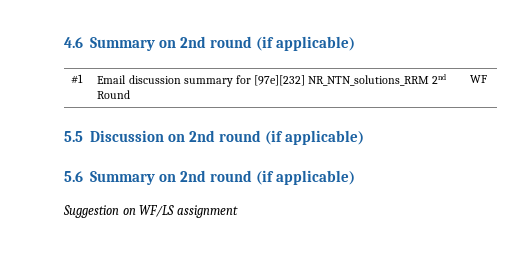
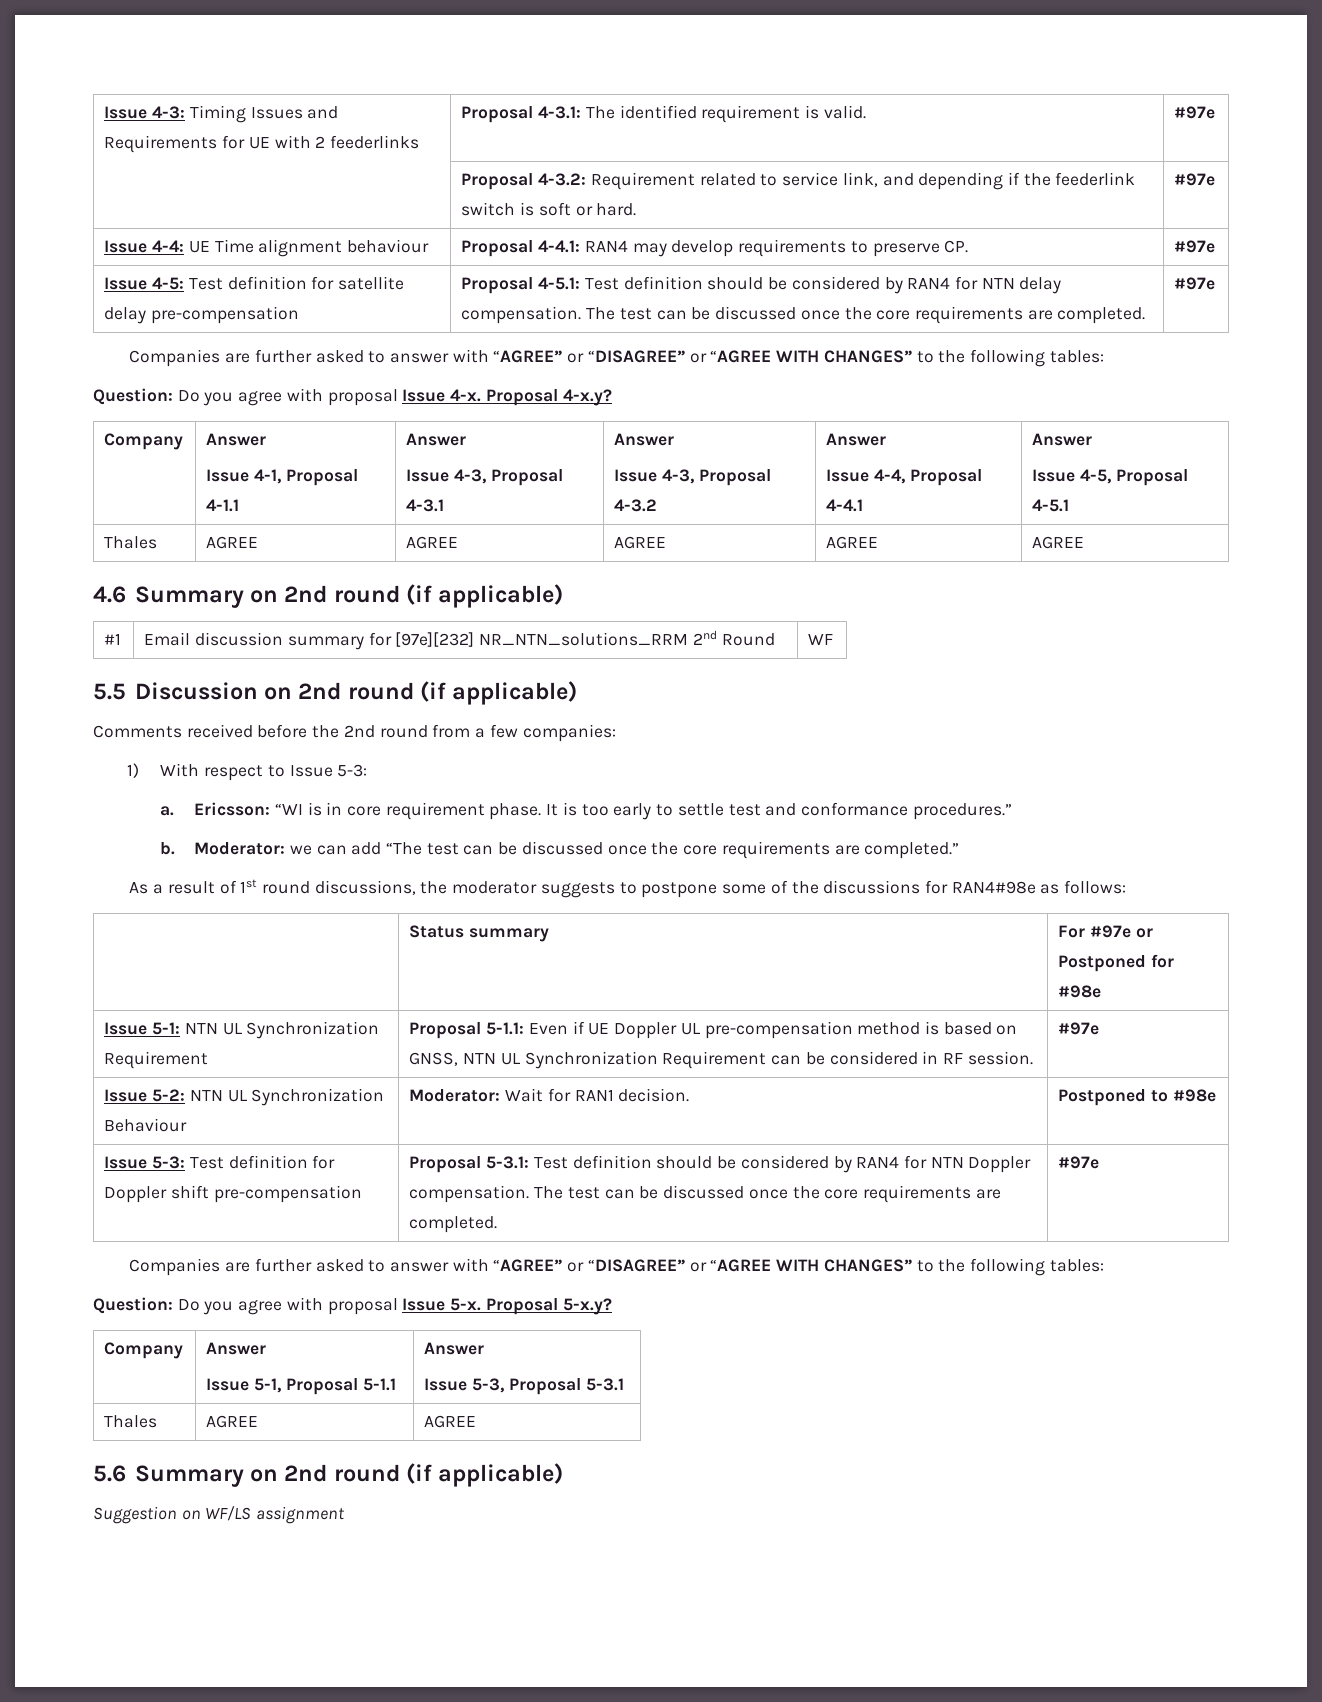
+ Issue 4-3: Timing Issues and Requirements for UE with 2 feederlinks | Proposal 4-3.1: The identified requirement is valid. | #97e
+ | Proposal 4-3.2: Requirement related to service link, and depending if the feederlink switch is soft or hard. | #97e
+ Issue 4-4: UE Time alignment behaviour | Proposal 4-4.1: RAN4 may develop requirements to preserve CP. | #97e
+ Issue 4-5: Test definition for satellite delay pre-compensation | Proposal 4-5.1: Test definition should be considered by RAN4 for NTN delay compensation. The test can be discussed once the core requirements are completed. | #97e
+ Companies are further asked to answer with “AGREE” or “DISAGREE” or “AGREE WITH CHANGES” to the following tables:
+ Question: Do you agree with proposal Issue 4-x. Proposal 4-x.y?
+ Company | Answer
+ Issue 4-1, Proposal 4-1.1 | Answer
+ Issue 4-3, Proposal 4-3.1 | Answer
+ Issue 4-3, Proposal 4-3.2 | Answer
+ Issue 4-4, Proposal 4-4.1 | Answer
+ Issue 4-5, Proposal 4-5.1
+ Thales | AGREE | AGREE | AGREE | AGREE | AGREE
+ Comments received before the 2nd round from a few companies:
+ 1) With respect to Issue 5-3:
+ a. Ericsson: “WI is in core requirement phase. It is too early to settle test and conformance procedures.”
+ b. Moderator: we can add “The test can be discussed once the core requirements are completed.”
+ As a result of 1st round discussions, the moderator suggests to postpone some of the discussions for RAN4#98e as follows:
+ | Status summary | For #97e or Postponed for #98e
+ Issue 5-1: NTN UL Synchronization Requirement | Proposal 5-1.1: Even if UE Doppler UL pre-compensation method is based on GNSS, NTN UL Synchronization Requirement can be considered in RF session. | #97e
+ Issue 5-2: NTN UL Synchronization Behaviour | Moderator: Wait for RAN1 decision. | Postponed to #98e
+ Issue 5-3: Test definition for Doppler shift pre-compensation | Proposal 5-3.1: Test definition should be considered by RAN4 for NTN Doppler compensation. The test can be discussed once the core requirements are completed. | #97e
+ Companies are further asked to answer with “AGREE” or “DISAGREE” or “AGREE WITH CHANGES” to the following tables:
+ Question: Do you agree with proposal Issue 5-x. Proposal 5-x.y?
+ Company | Answer
+ Issue 5-1, Proposal 5-1.1 | Answer
+ Issue 5-3, Proposal 5-3.1
+ Thales | AGREE | AGREE

